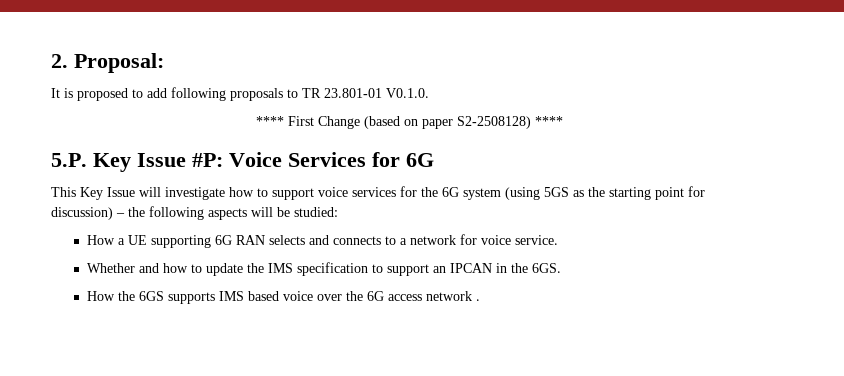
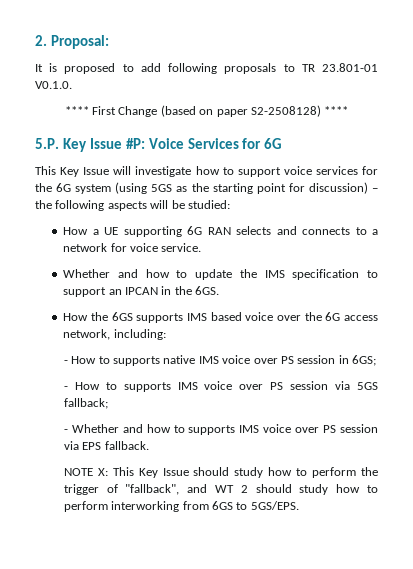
- How the 6GS supports IMS based voice over the 6G access network .
+ How the 6GS supports IMS based voice over the 6G access network, including:
+ - How to supports native IMS voice over PS session in 6GS;
+ - How to supports IMS voice over PS session via 5GS fallback;
+ - Whether and how to supports IMS voice over PS session via EPS fallback.
+ NOTE X: This Key Issue should study how to perform the trigger of "fallback", and WT 2 should study how to perform interworking from 6GS to 5GS/EPS.

